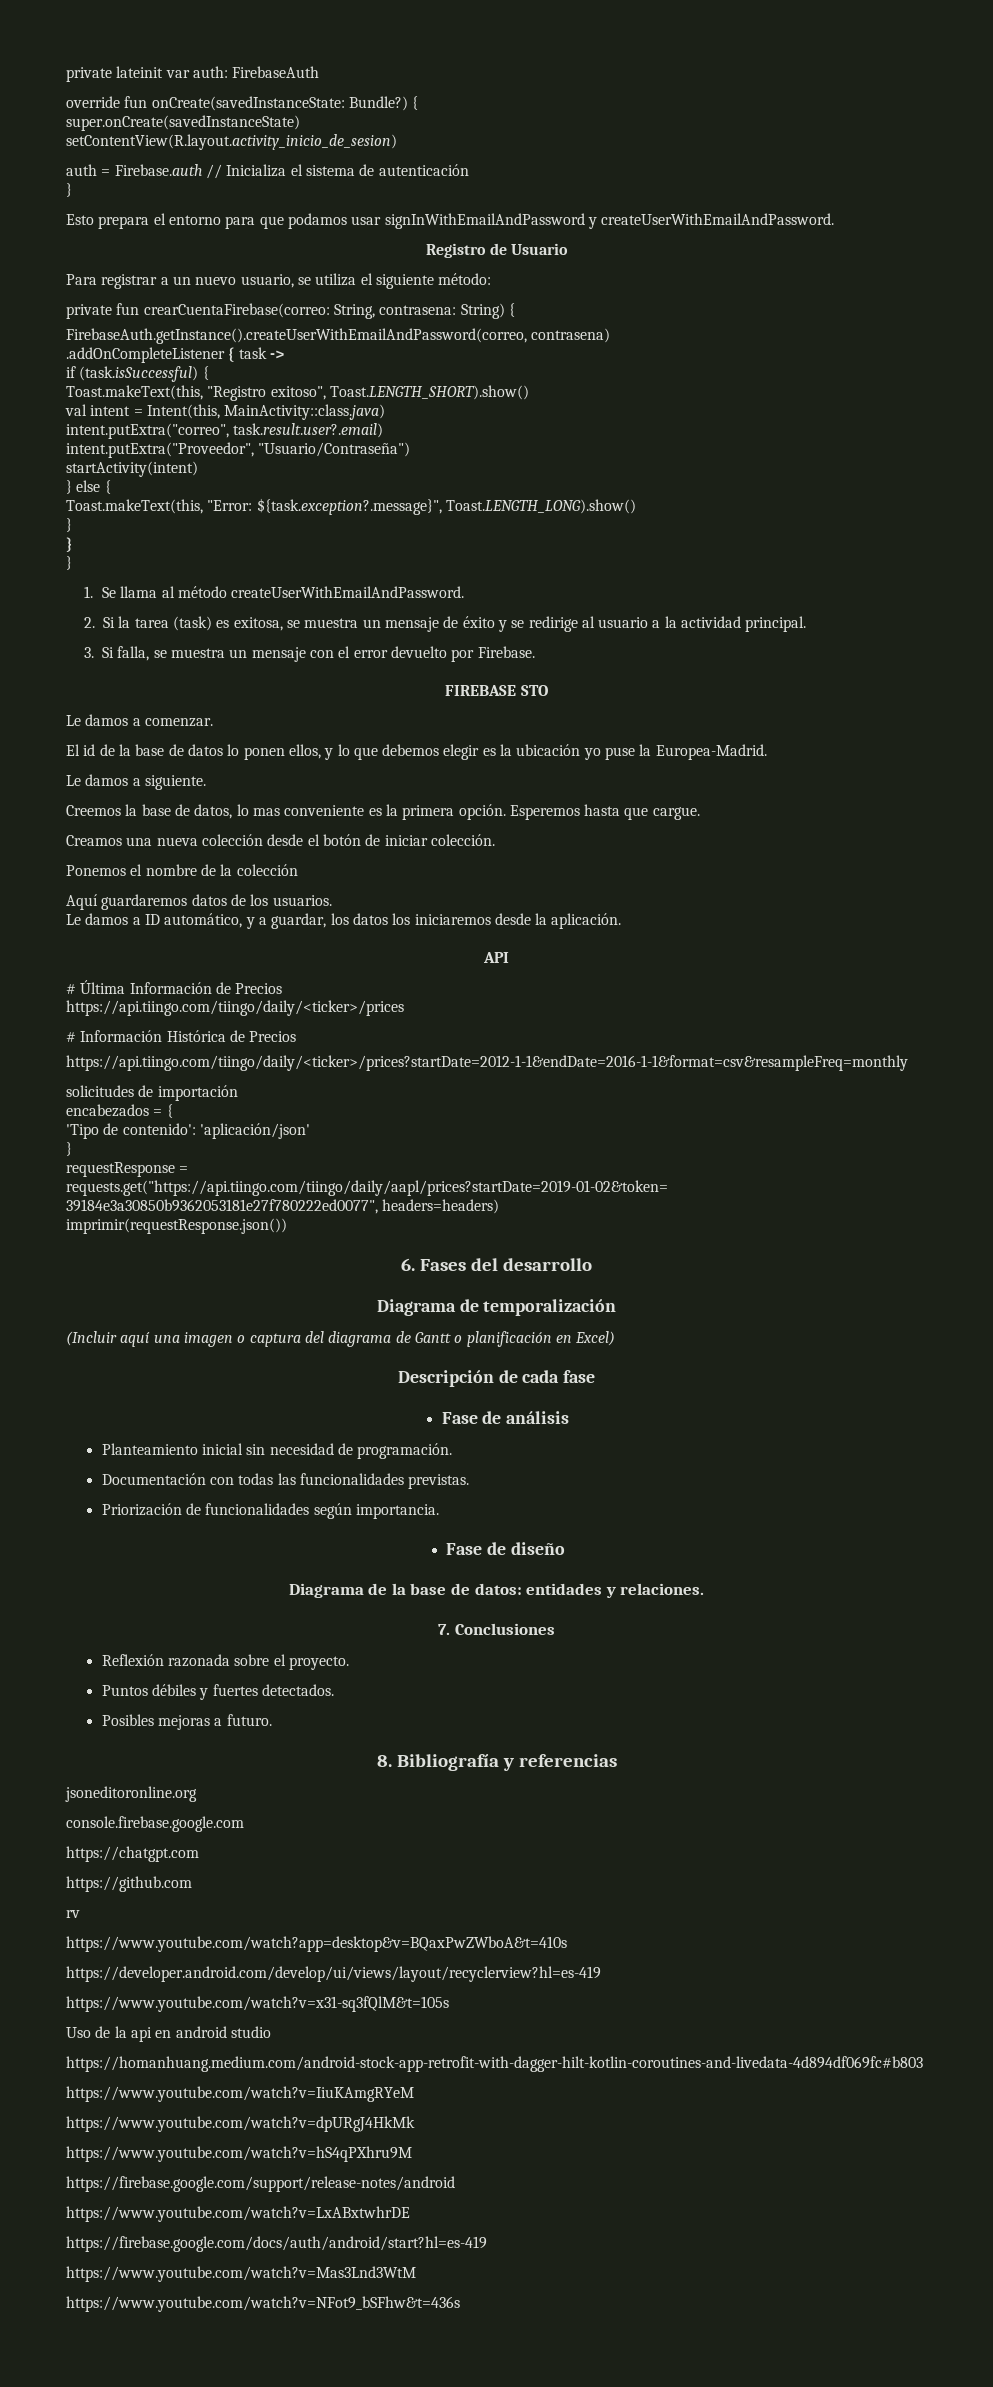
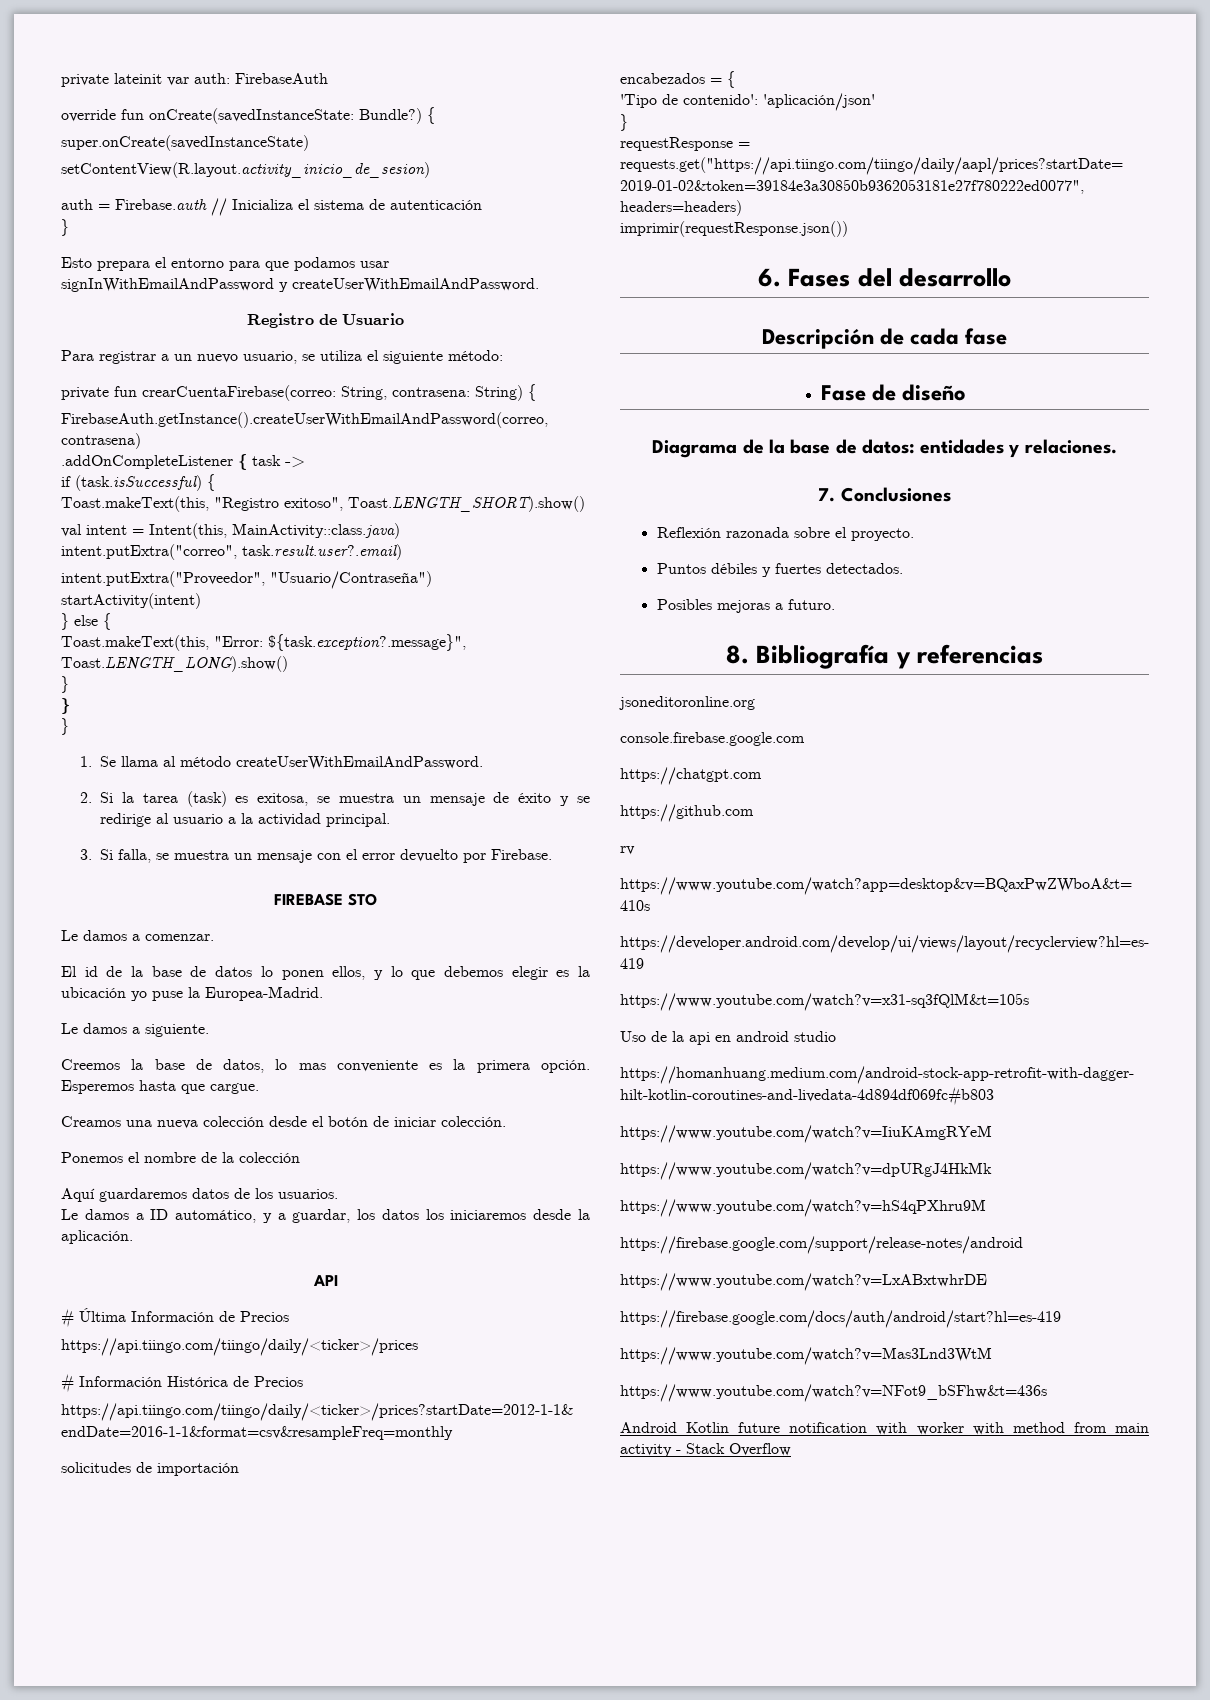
- Diagrama de temporalización
- (Incluir aquí una imagen o captura del diagrama de Gantt o planificación en Excel)
  Descripción de cada fase
- Fase de análisis
- Planteamiento inicial sin necesidad de programación.
- Documentación con todas las funcionalidades previstas.
- Priorización de funcionalidades según importancia.
+ Android Kotlin future notification with worker with method from main activity - Stack Overflow

